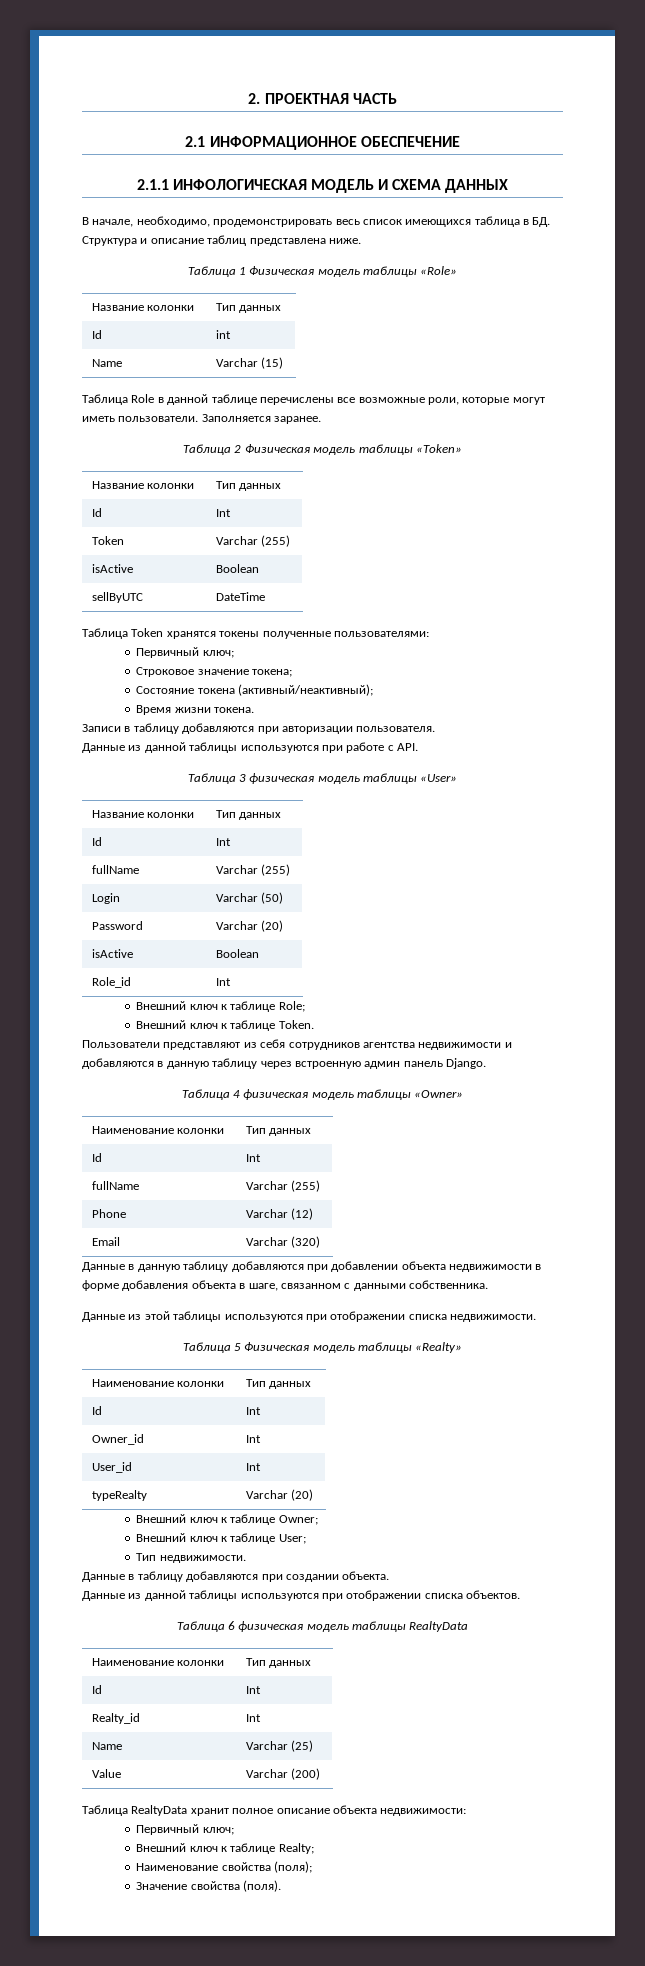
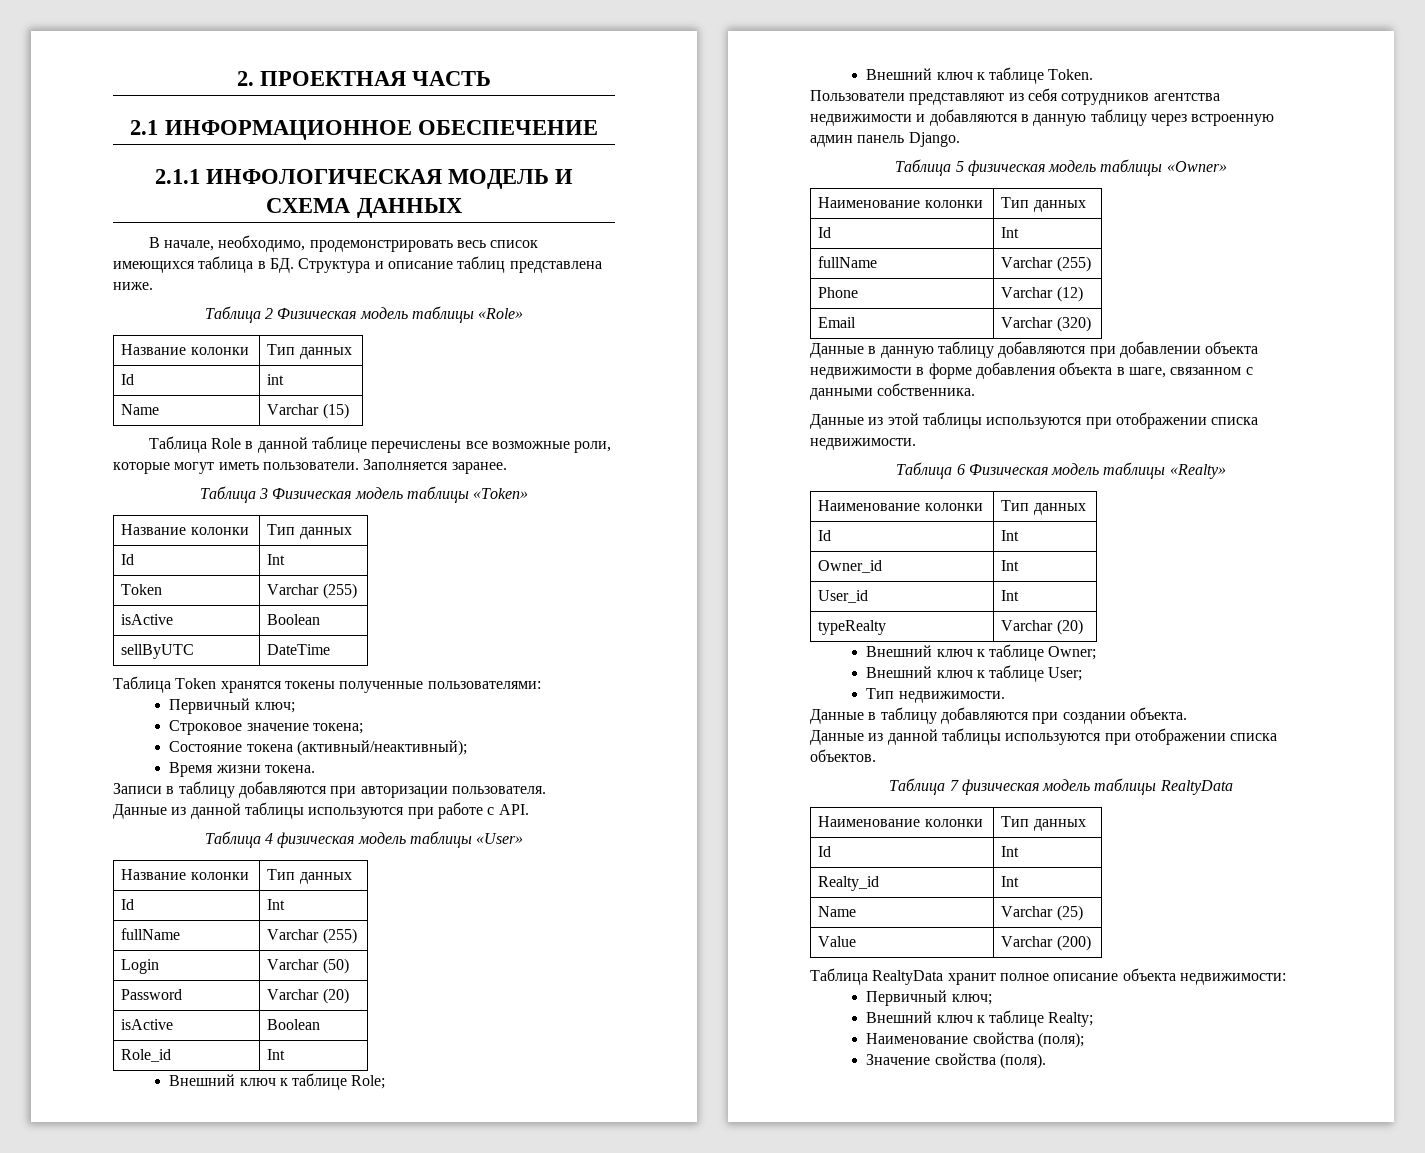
- Таблица 1 Физическая модель таблицы «Role»
+ Таблица 2 Физическая модель таблицы «Role»
- Таблица 2 Физическая модель таблицы «Token»
+ Таблица 3 Физическая модель таблицы «Token»
- Таблица 3 физическая модель таблицы «User»
+ Таблица 4 физическая модель таблицы «User»
- Таблица 4 физическая модель таблицы «Owner»
+ Таблица 5 физическая модель таблицы «Owner»
- Таблица 5 Физическая модель таблицы «Realty»
+ Таблица 6 Физическая модель таблицы «Realty»
- Таблица 6 физическая модель таблицы RealtyData
+ Таблица 7 физическая модель таблицы RealtyData

